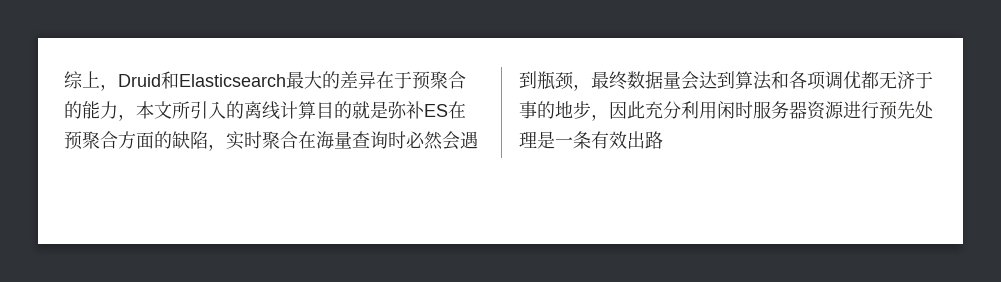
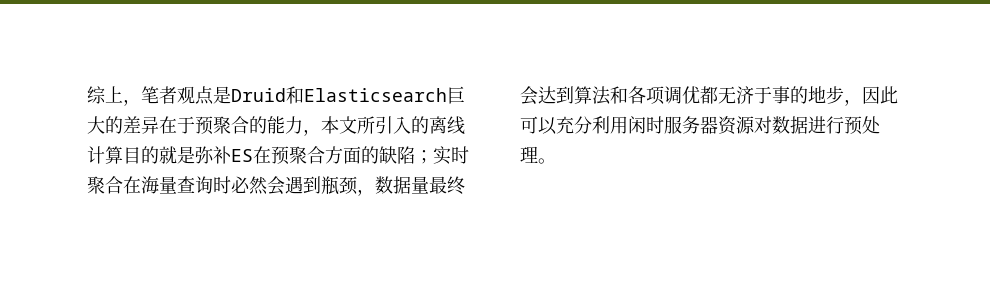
- 综上，Druid和Elasticsearch最大的差异在于预聚合的能力，本文所引入的离线计算目的就是弥补ES在预聚合方面的缺陷，实时聚合在海量查询时必然会遇到瓶颈，最终数据量会达到算法和各项调优都无济于事的地步，因此充分利用闲时服务器资源进行预先处理是一条有效出路
+ 综上，笔者观点是Druid和Elasticsearch巨大的差异在于预聚合的能力，本文所引入的离线计算目的就是弥补ES在预聚合方面的缺陷；实时聚合在海量查询时必然会遇到瓶颈，数据量最终会达到算法和各项调优都无济于事的地步，因此可以充分利用闲时服务器资源对数据进行预处理。

